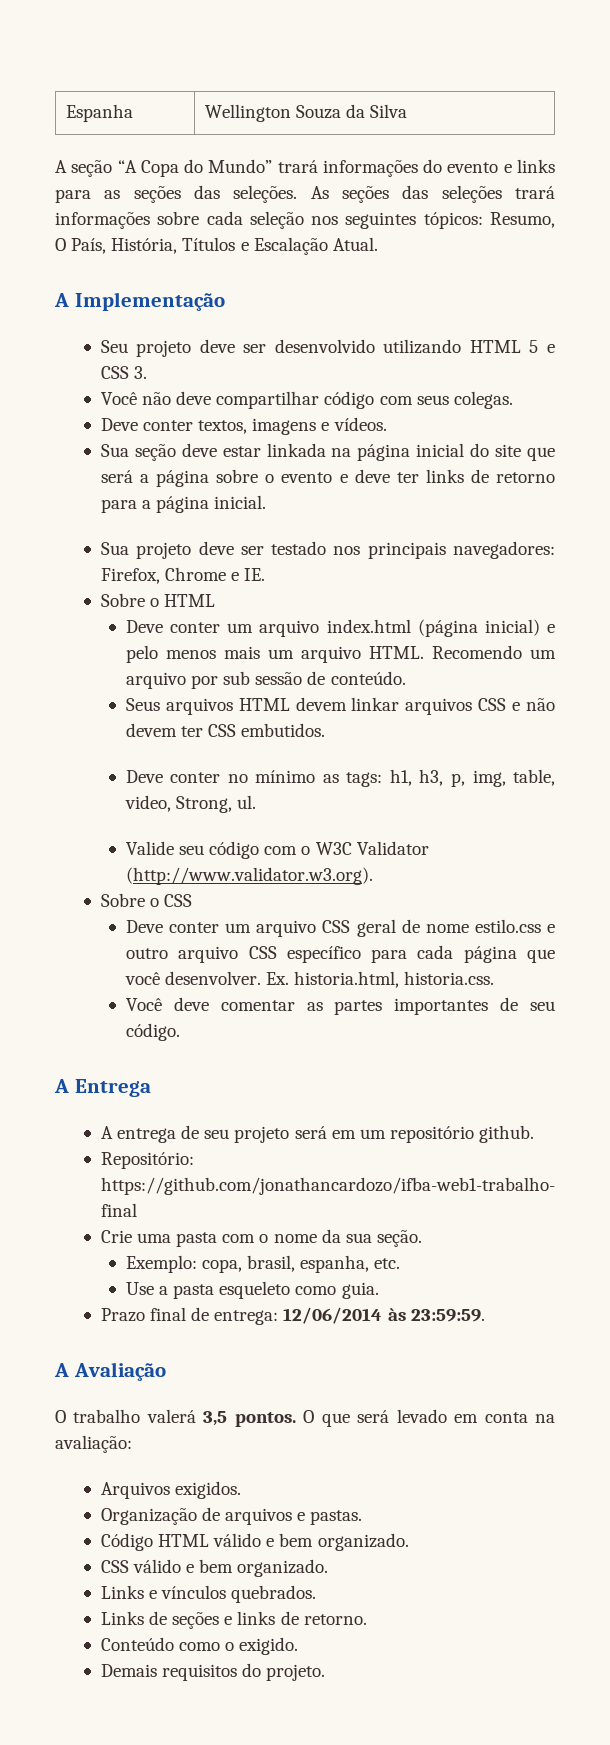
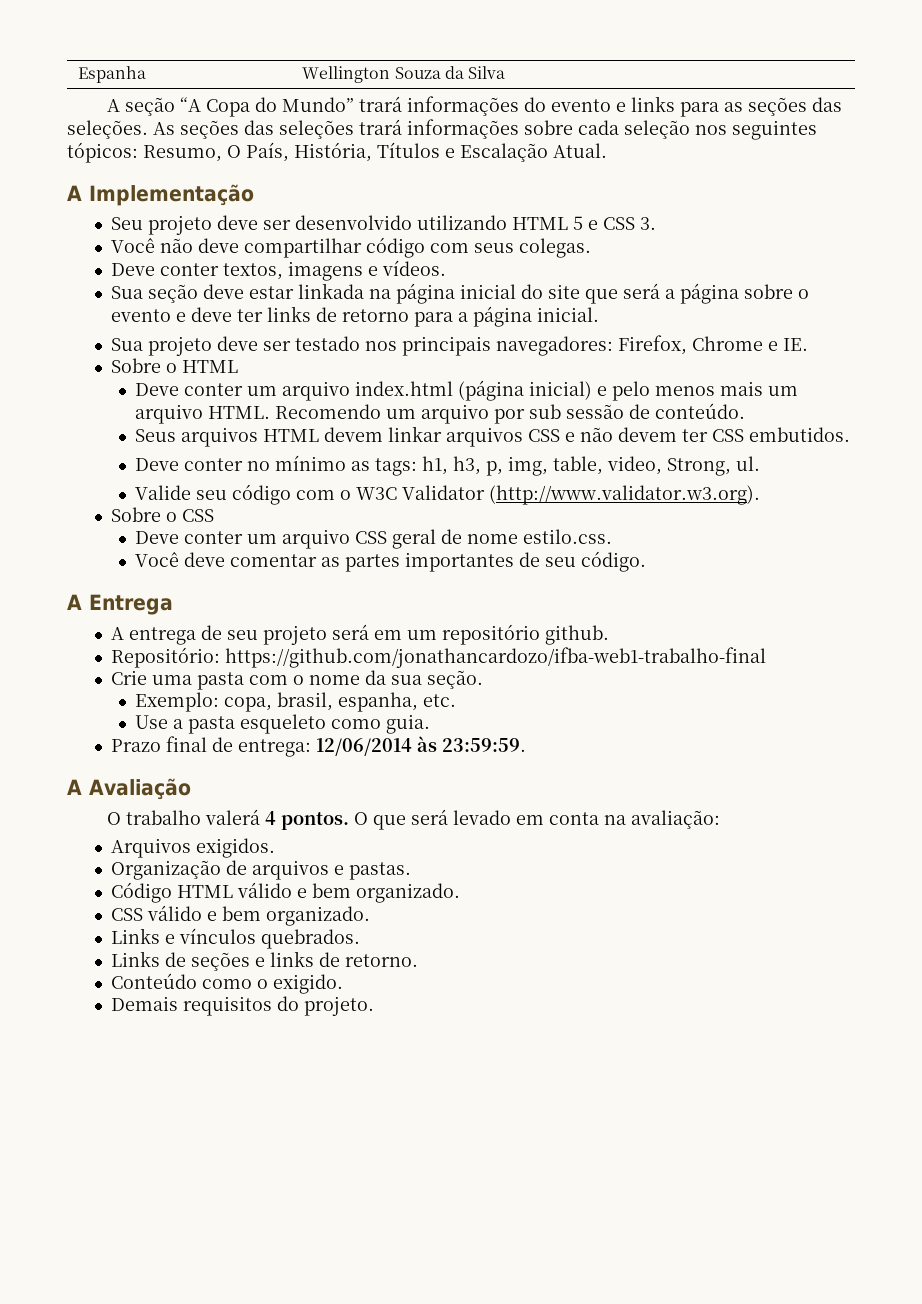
- Deve conter um arquivo CSS geral de nome estilo.css e outro arquivo CSS específico para cada página que você desenvolver. Ex. historia.html, historia.css.
+ Deve conter um arquivo CSS geral de nome estilo.css.
- O trabalho valerá 3,5 pontos.
+ O trabalho valerá 4 pontos.

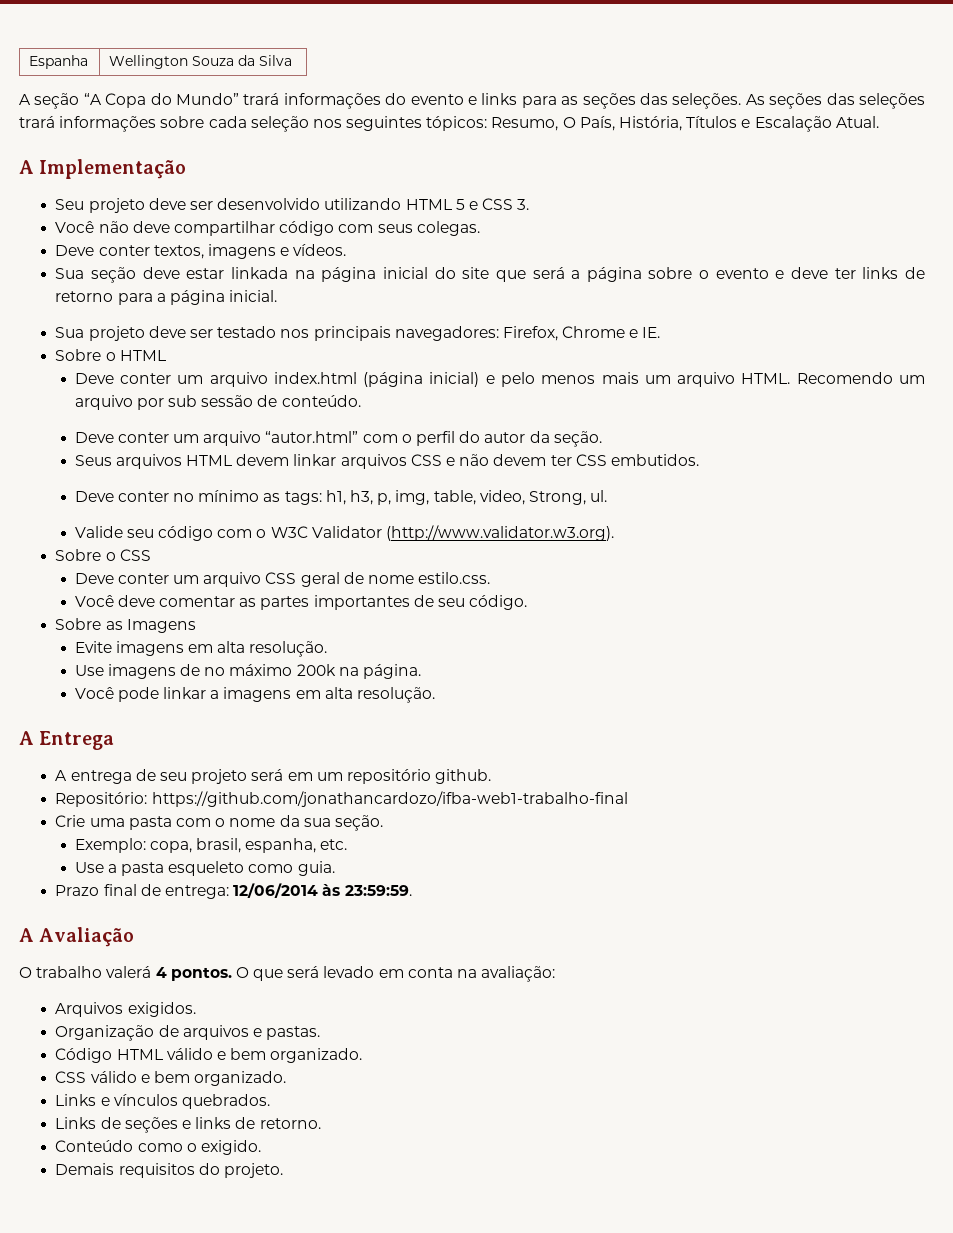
+ Deve conter um arquivo “autor.html” com o perfil do autor da seção.
+ Sobre as Imagens
+ Evite imagens em alta resolução.
+ Use imagens de no máximo 200k na página.
+ Você pode linkar a imagens em alta resolução.

